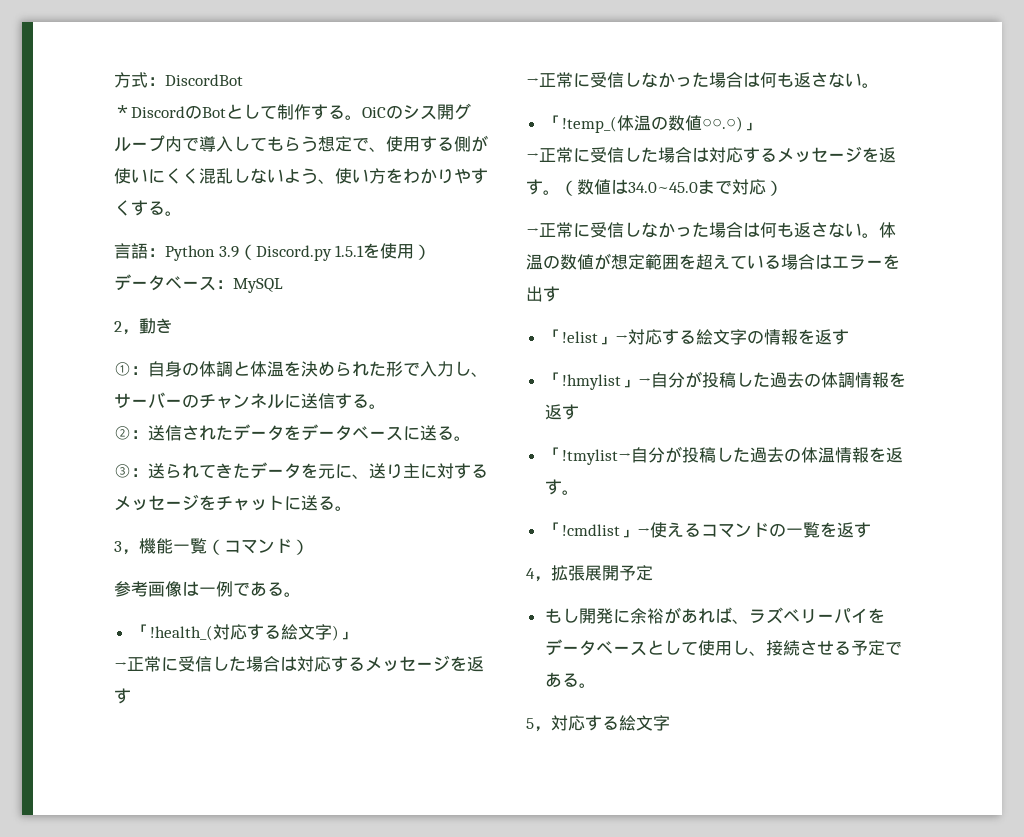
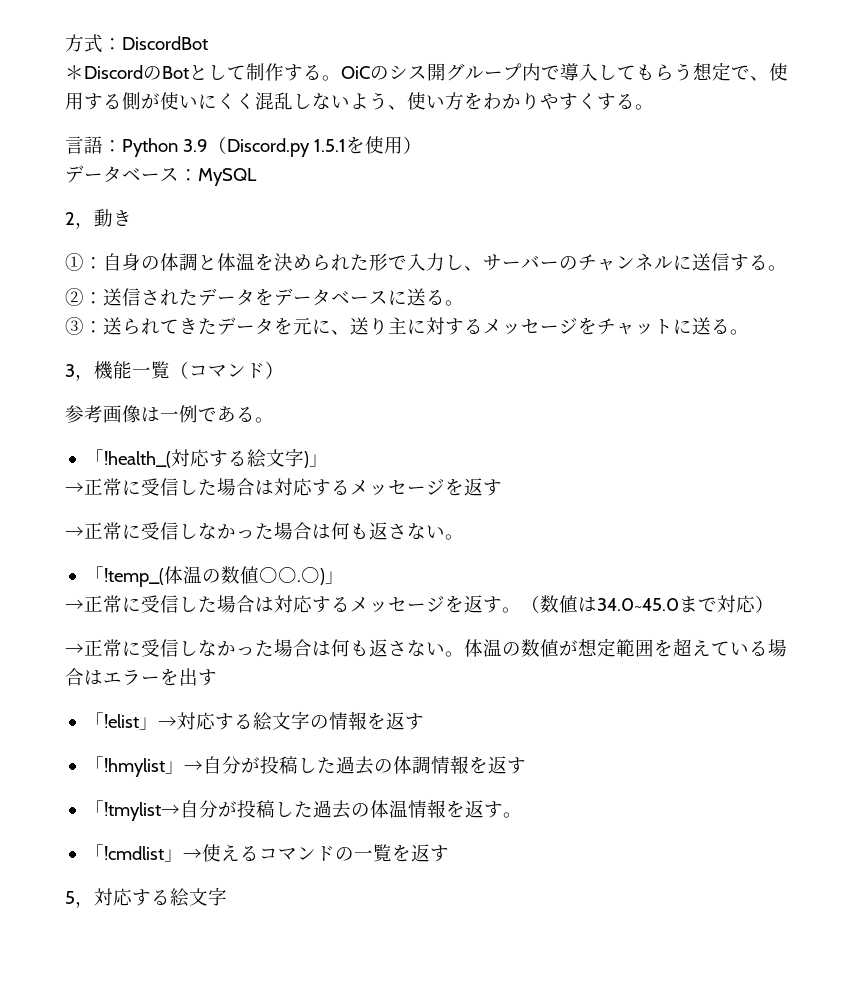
- 4，拡張展開予定
- もし開発に余裕があれば、ラズベリーパイをデータベースとして使用し、接続させる予定である。

